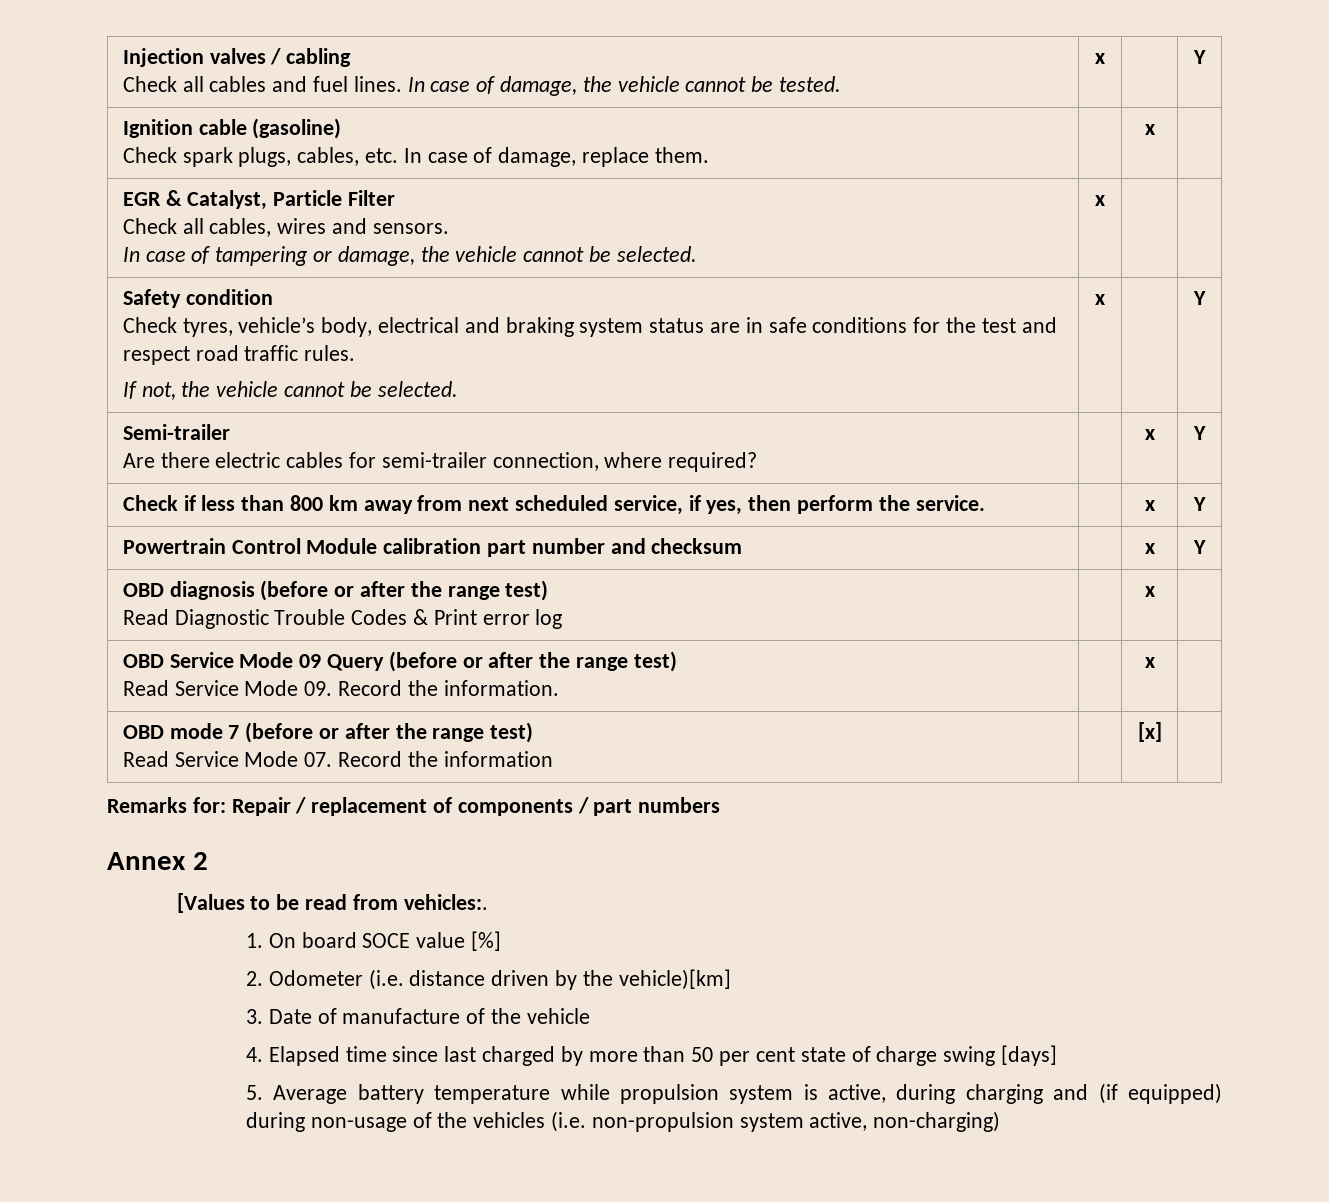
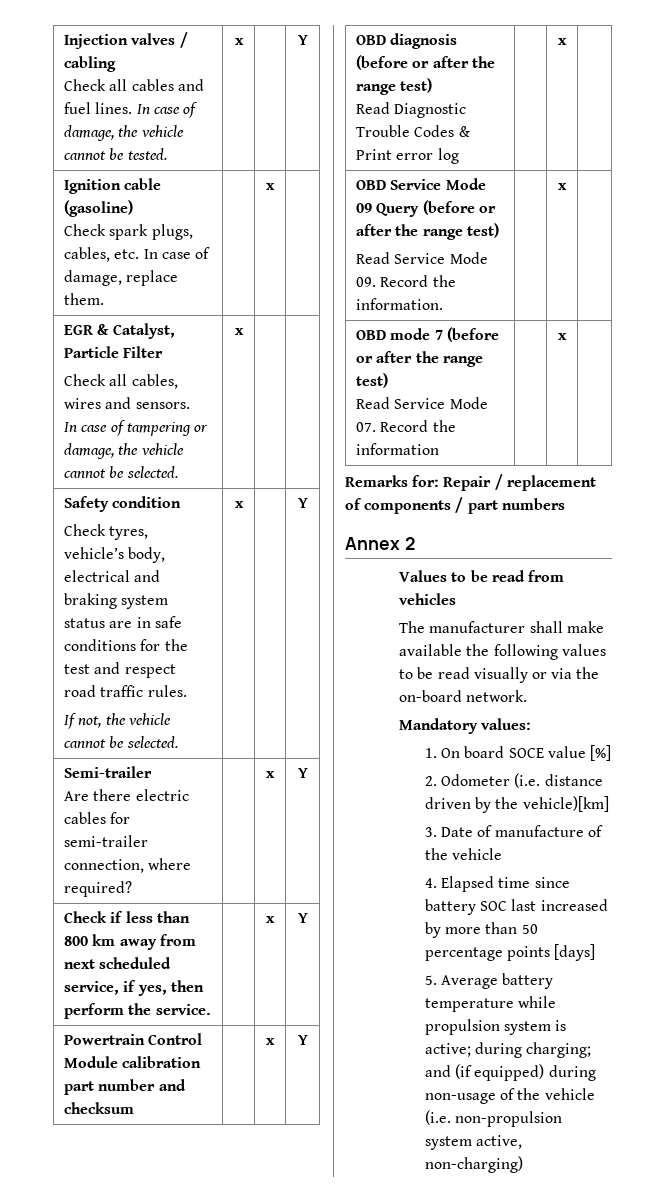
  OBD mode 7 (before or after the range test)
- Read Service Mode 07. Record the information | | [x] |
+ Read Service Mode 07. Record the information | | x |
- [Values to be read from vehicles:.
+ Values to be read from vehicles
+ The manufacturer shall make available the following values to be read visually or via the on-board network.
+ Mandatory values:
- 4. Elapsed time since last charged by more than 50 per cent state of charge swing [days]
+ 4. Elapsed time since battery SOC last increased by more than 50 percentage points [days]
- 5. Average battery temperature while propulsion system is active, during charging and (if equipped) during non-usage of the vehicles (i.e. non-propulsion system active, non-charging)
+ 5. Average battery temperature while propulsion system is active; during charging; and (if equipped) during non-usage of the vehicle (i.e. non-propulsion system active, non-charging)

